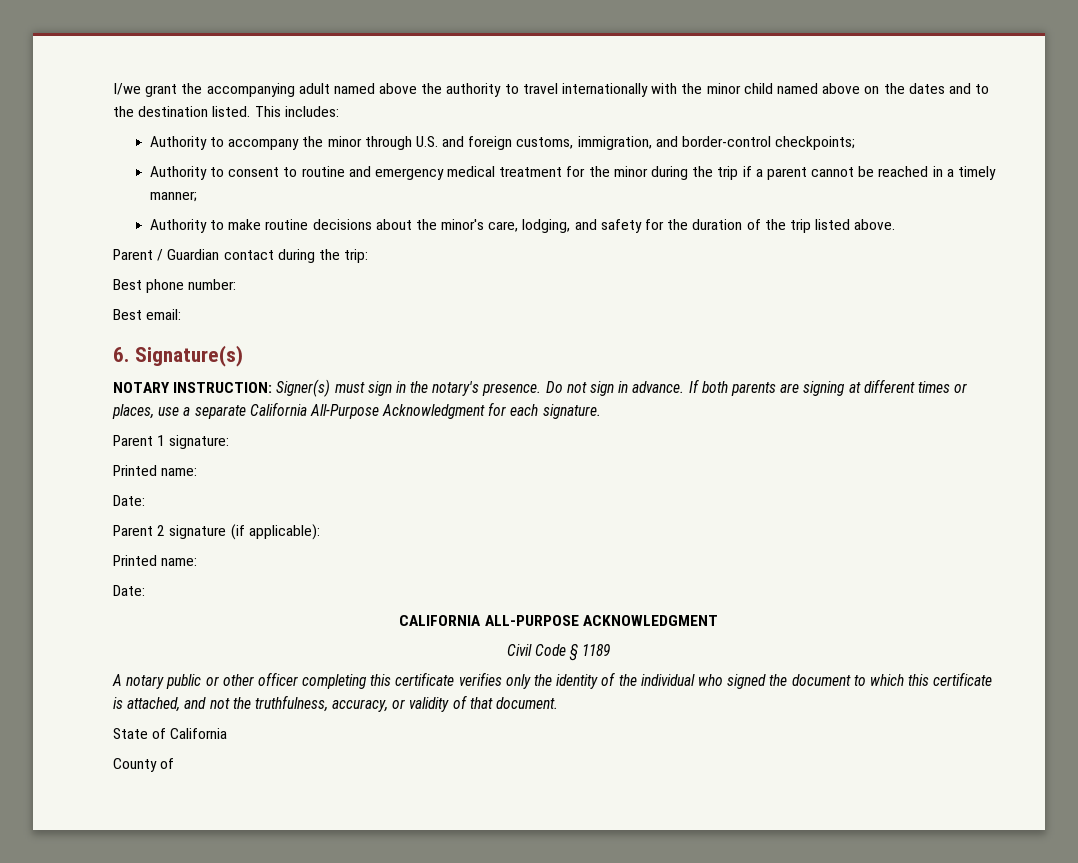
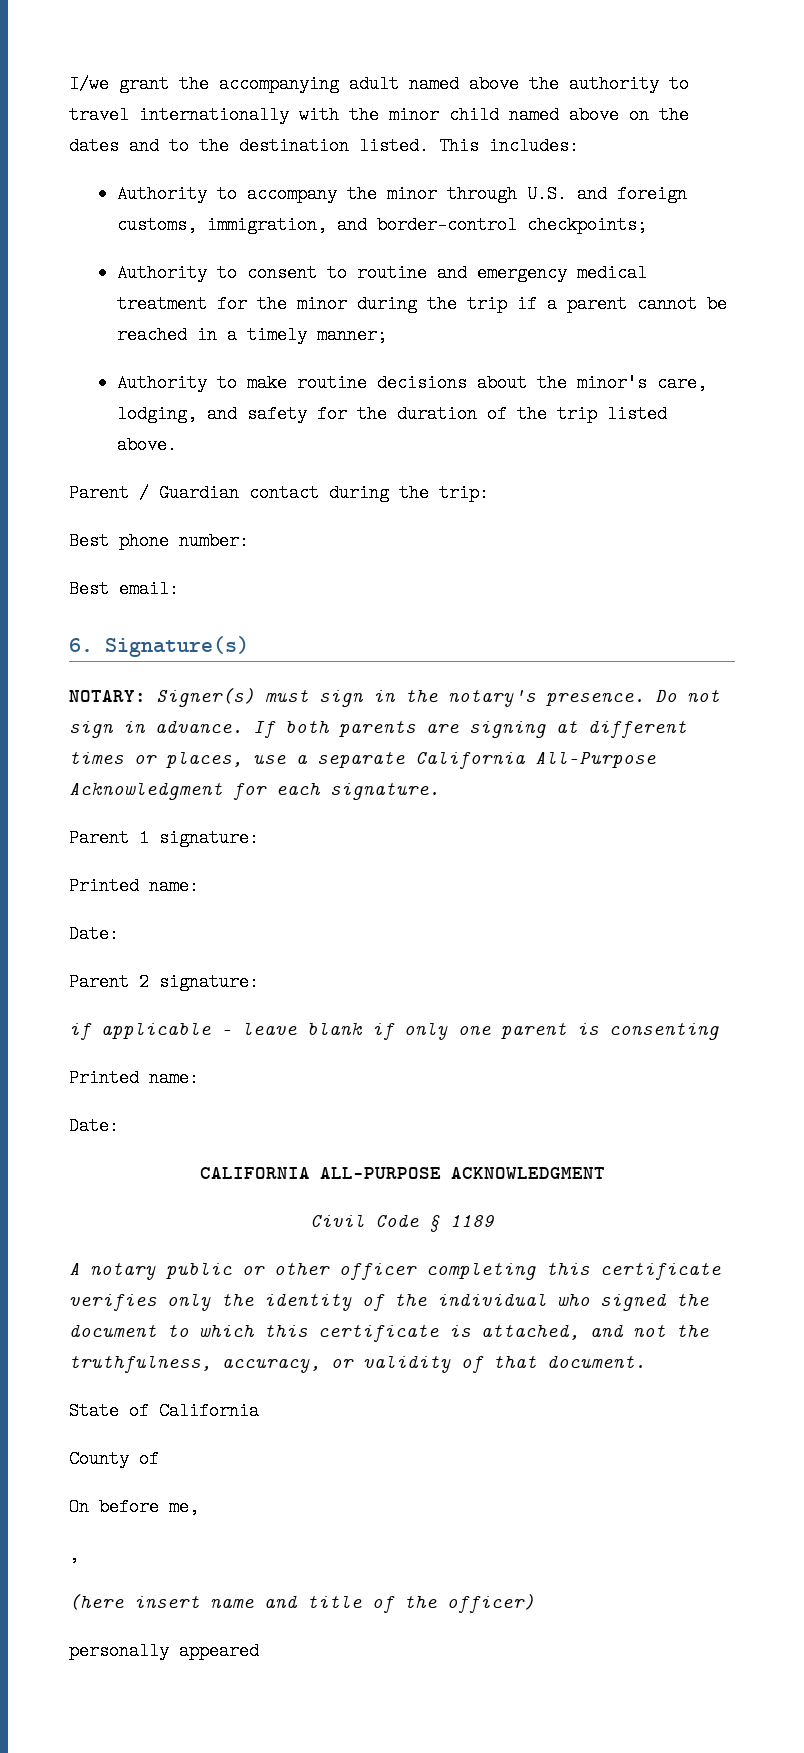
- NOTARY INSTRUCTION: Signer(s) must sign in the notary's presence.
+ NOTARY: Signer(s) must sign in the notary's presence.
- Parent 2 signature (if applicable):
+ Parent 2 signature:
+ if applicable — leave blank if only one parent is consenting
+ On before me,
+ ,
+ (here insert name and title of the officer)
+ personally appeared

